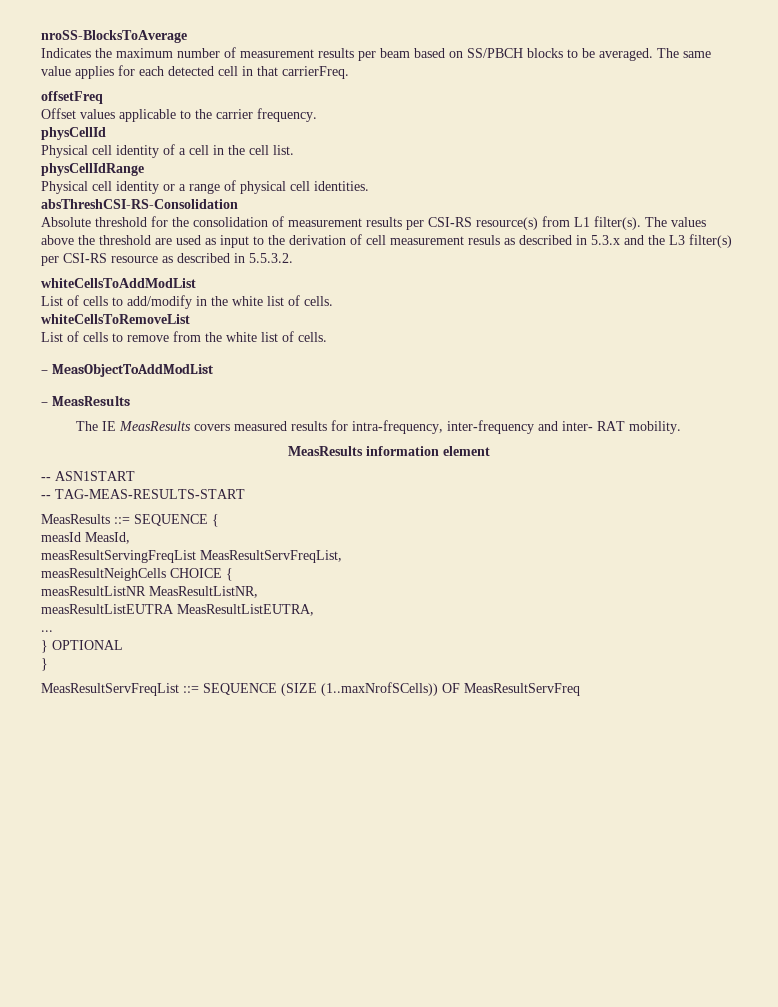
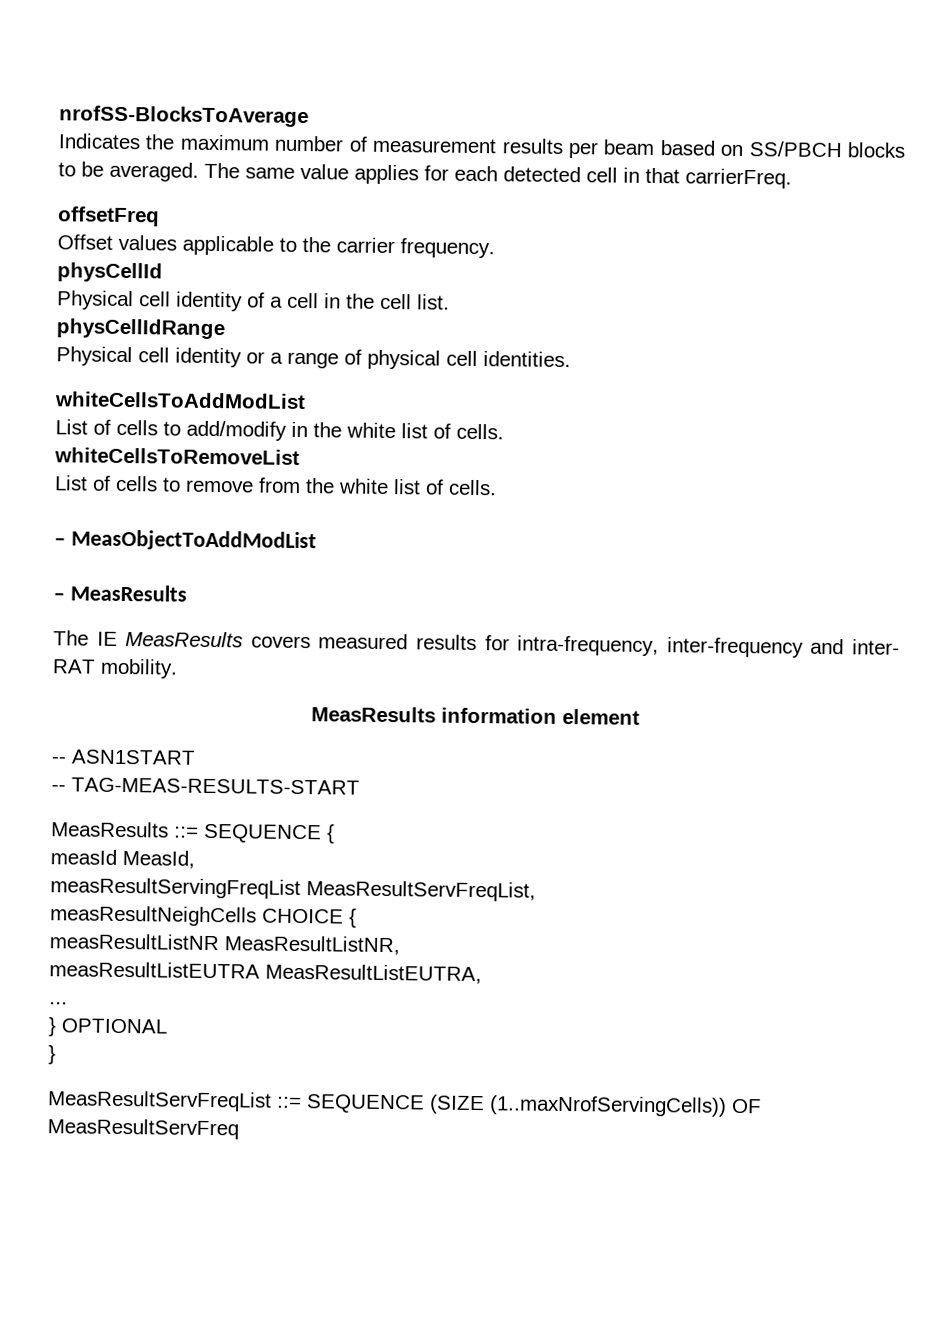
- nroSS-BlocksToAverage
+ nrofSS-BlocksToAverage
- absThreshCSI-RS-Consolidation
- Absolute threshold for the consolidation of measurement results per CSI-RS resource(s) from L1 filter(s). The values above the threshold are used as input to the derivation of cell measurement resuls as described in 5.3.x and the L3 filter(s) per CSI-RS resource as described in 5.5.3.2.
- MeasResultServFreqList ::= SEQUENCE (SIZE (1..maxNrofSCells)) OF MeasResultServFreq
+ MeasResultServFreqList ::= SEQUENCE (SIZE (1..maxNrofServingCells)) OF MeasResultServFreq

